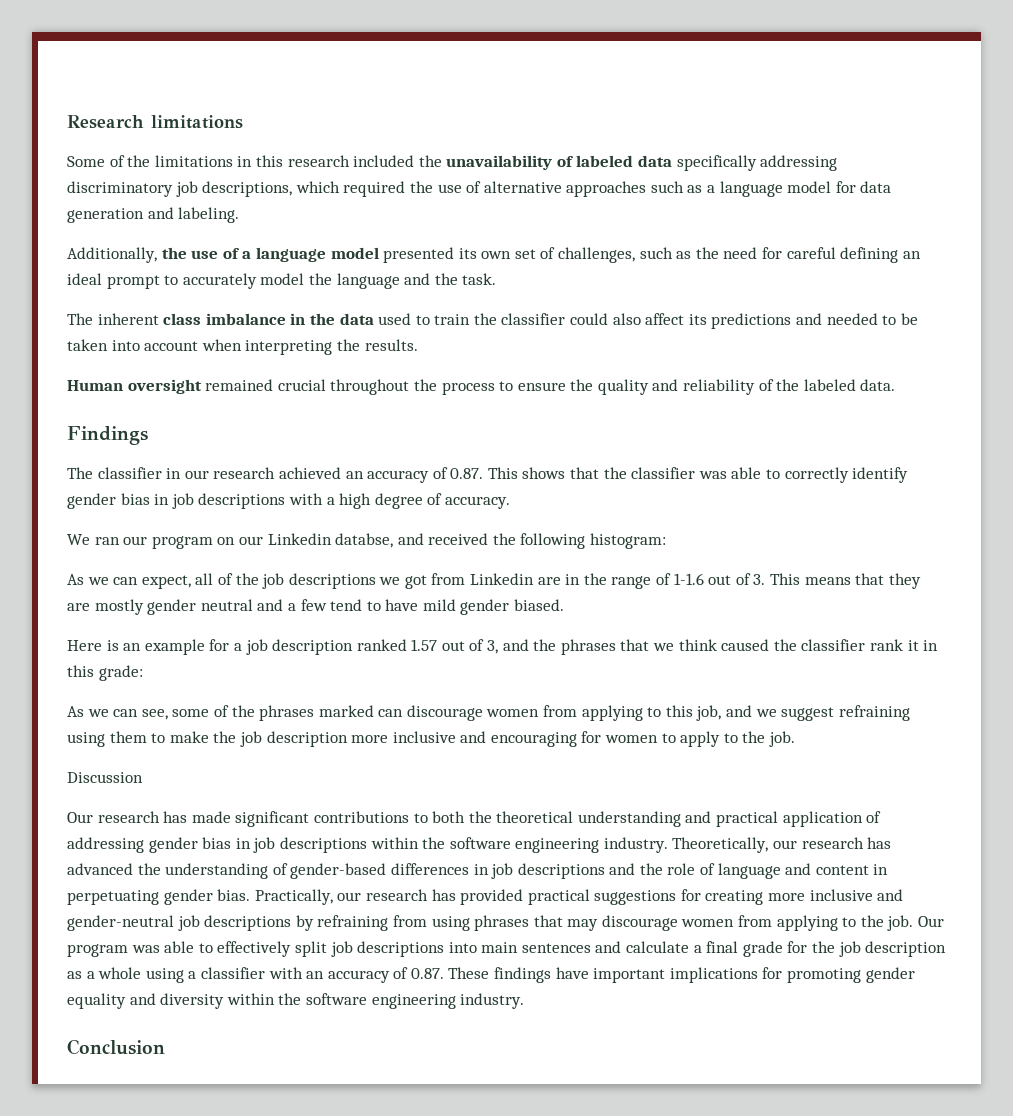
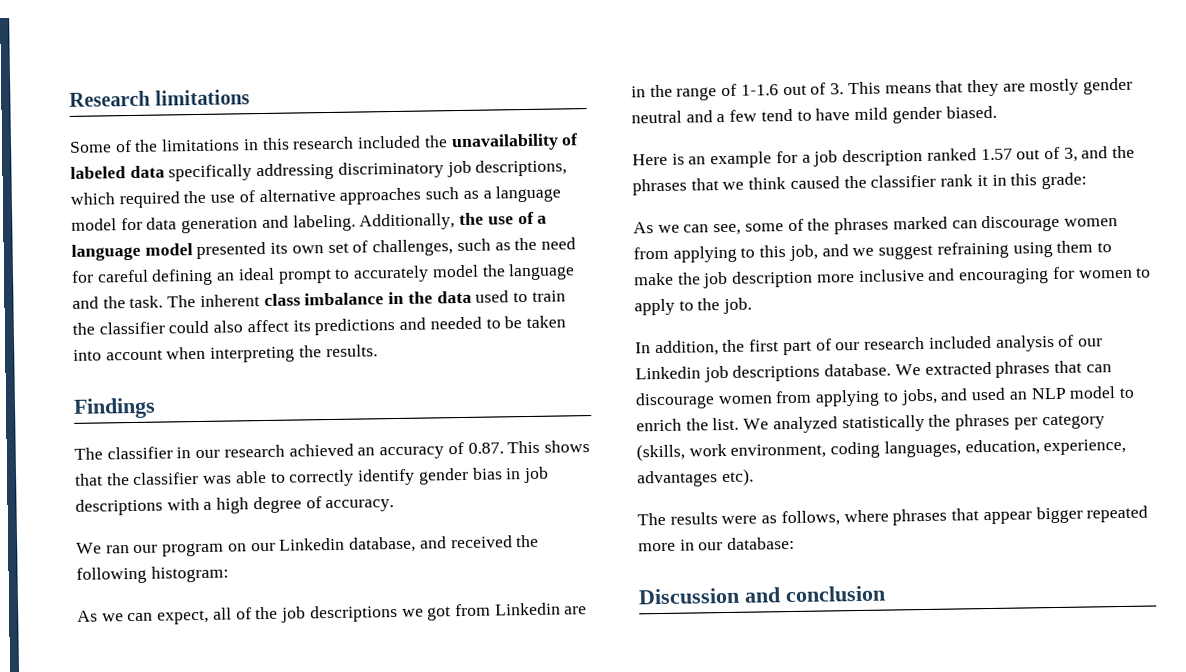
- Some of the limitations in this research included the unavailability of labeled data specifically addressing discriminatory job descriptions, which required the use of alternative approaches such as a language model for data generation and labeling.
- Additionally, the use of a language model presented its own set of challenges, such as the need for careful defining an ideal prompt to accurately model the language and the task.
- The inherent class imbalance in the data used to train the classifier could also affect its predictions and needed to be taken into account when interpreting the results.
+ Some of the limitations in this research included the unavailability of labeled data specifically addressing discriminatory job descriptions, which required the use of alternative approaches such as a language model for data generation and labeling. Additionally, the use of a language model presented its own set of challenges, such as the need for careful defining an ideal prompt to accurately model the language and the task. The inherent class imbalance in the data used to train the classifier could also affect its predictions and needed to be taken into account when interpreting the results.
- Human oversight remained crucial throughout the process to ensure the quality and reliability of the labeled data.
- We ran our program on our Linkedin databse, and received the following histogram:
+ We ran our program on our Linkedin database, and received the following histogram:
- Discussion
- Our research has made significant contributions to both the theoretical understanding and practical application of addressing gender bias in job descriptions within the software engineering industry. Theoretically, our research has advanced the understanding of gender-based differences in job descriptions and the role of language and content in perpetuating gender bias. Practically, our research has provided practical suggestions for creating more inclusive and gender-neutral job descriptions by refraining from using phrases that may discourage women from applying to the job. Our program was able to effectively split job descriptions into main sentences and calculate a final grade for the job description as a whole using a classifier with an accuracy of 0.87. These findings have important implications for promoting gender equality and diversity within the software engineering industry.
- Conclusion
+ In addition, the first part of our research included analysis of our Linkedin job descriptions database. We extracted phrases that can discourage women from applying to jobs, and used an NLP model to enrich the list. We analyzed statistically the phrases per category (skills, work environment, coding languages, education, experience, advantages etc).
+ The results were as follows, where phrases that appear bigger repeated more in our database:
+ Discussion and conclusion

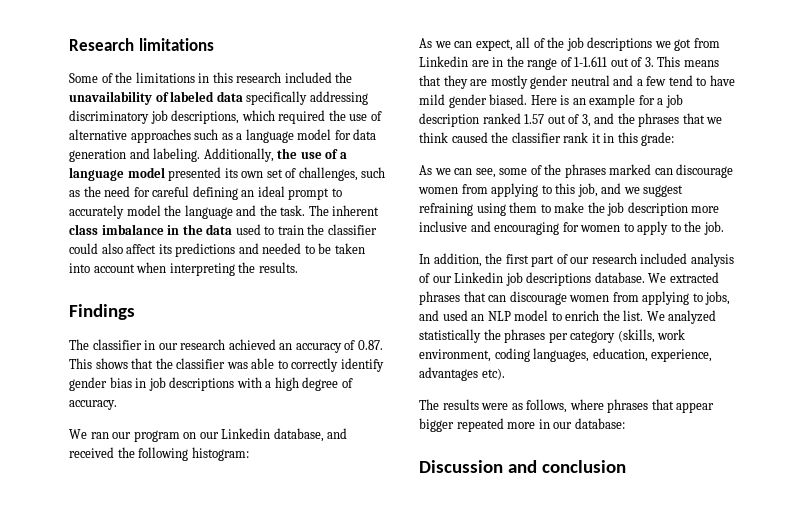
- As we can expect, all of the job descriptions we got from Linkedin are in the range of 1-1.6 out of 3. This means that they are mostly gender neutral and a few tend to have mild gender biased.
- Here is an example for a job description ranked 1.57 out of 3, and the phrases that we think caused the classifier rank it in this grade:
+ As we can expect, all of the job descriptions we got from Linkedin are in the range of 1-1.611 out of 3. This means that they are mostly gender neutral and a few tend to have mild gender biased. Here is an example for a job description ranked 1.57 out of 3, and the phrases that we think caused the classifier rank it in this grade:

